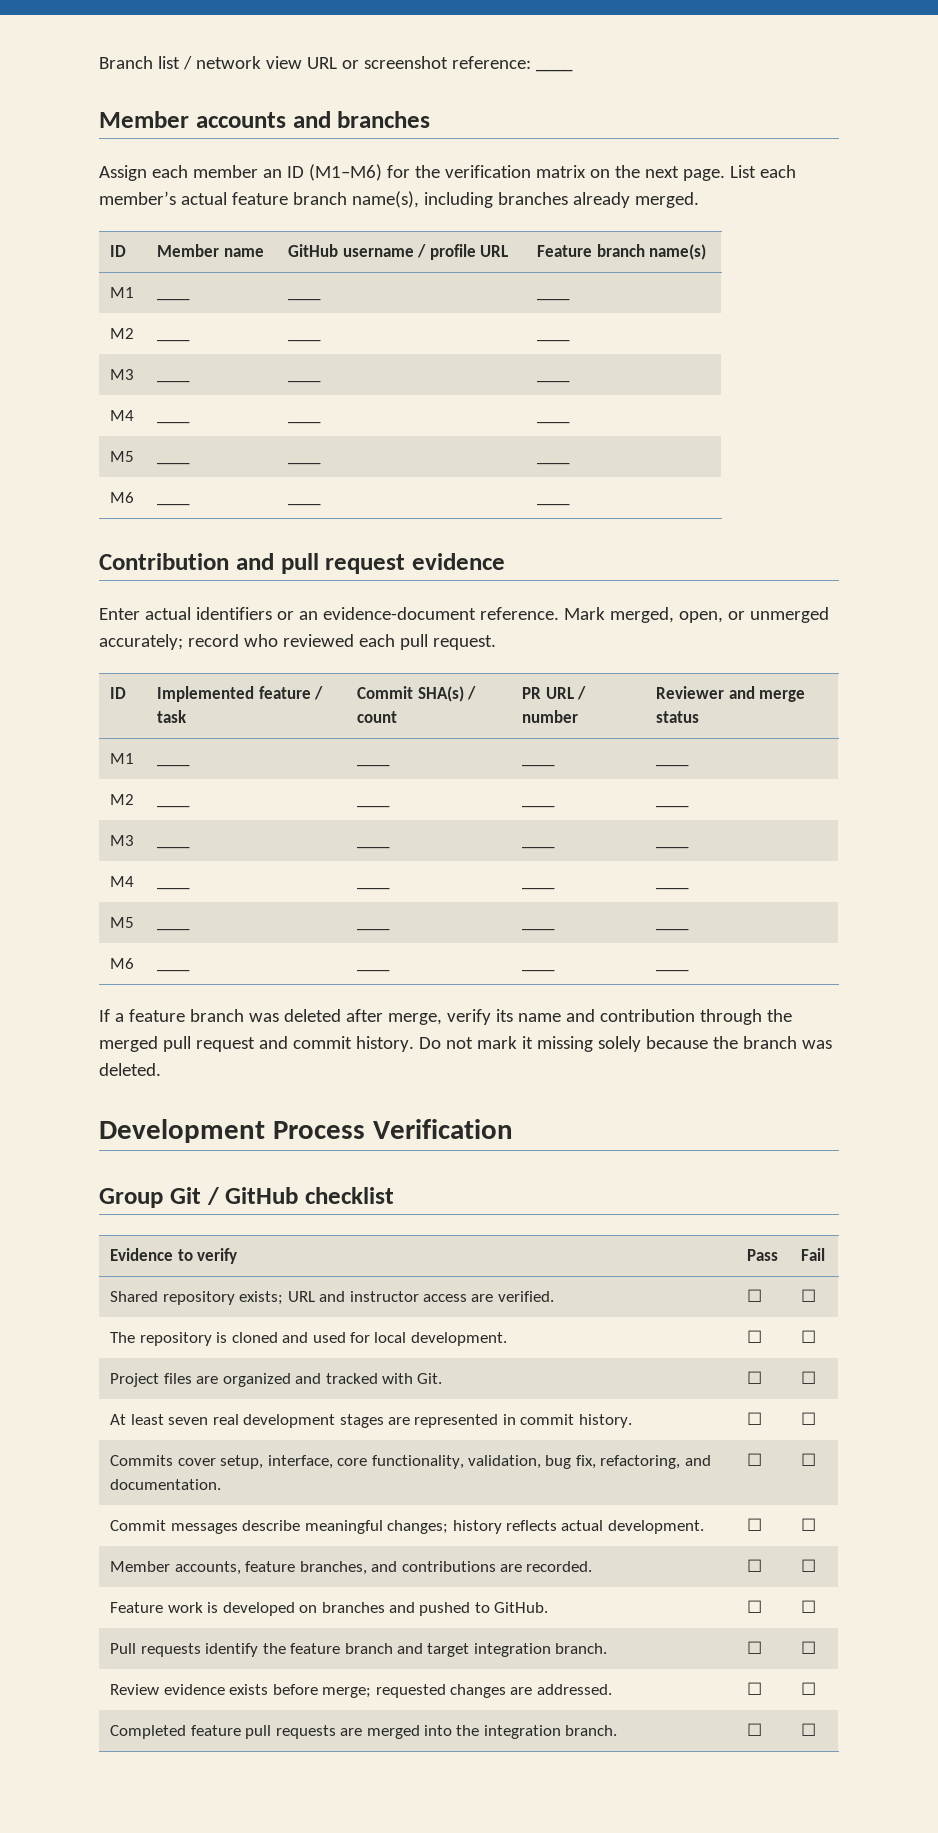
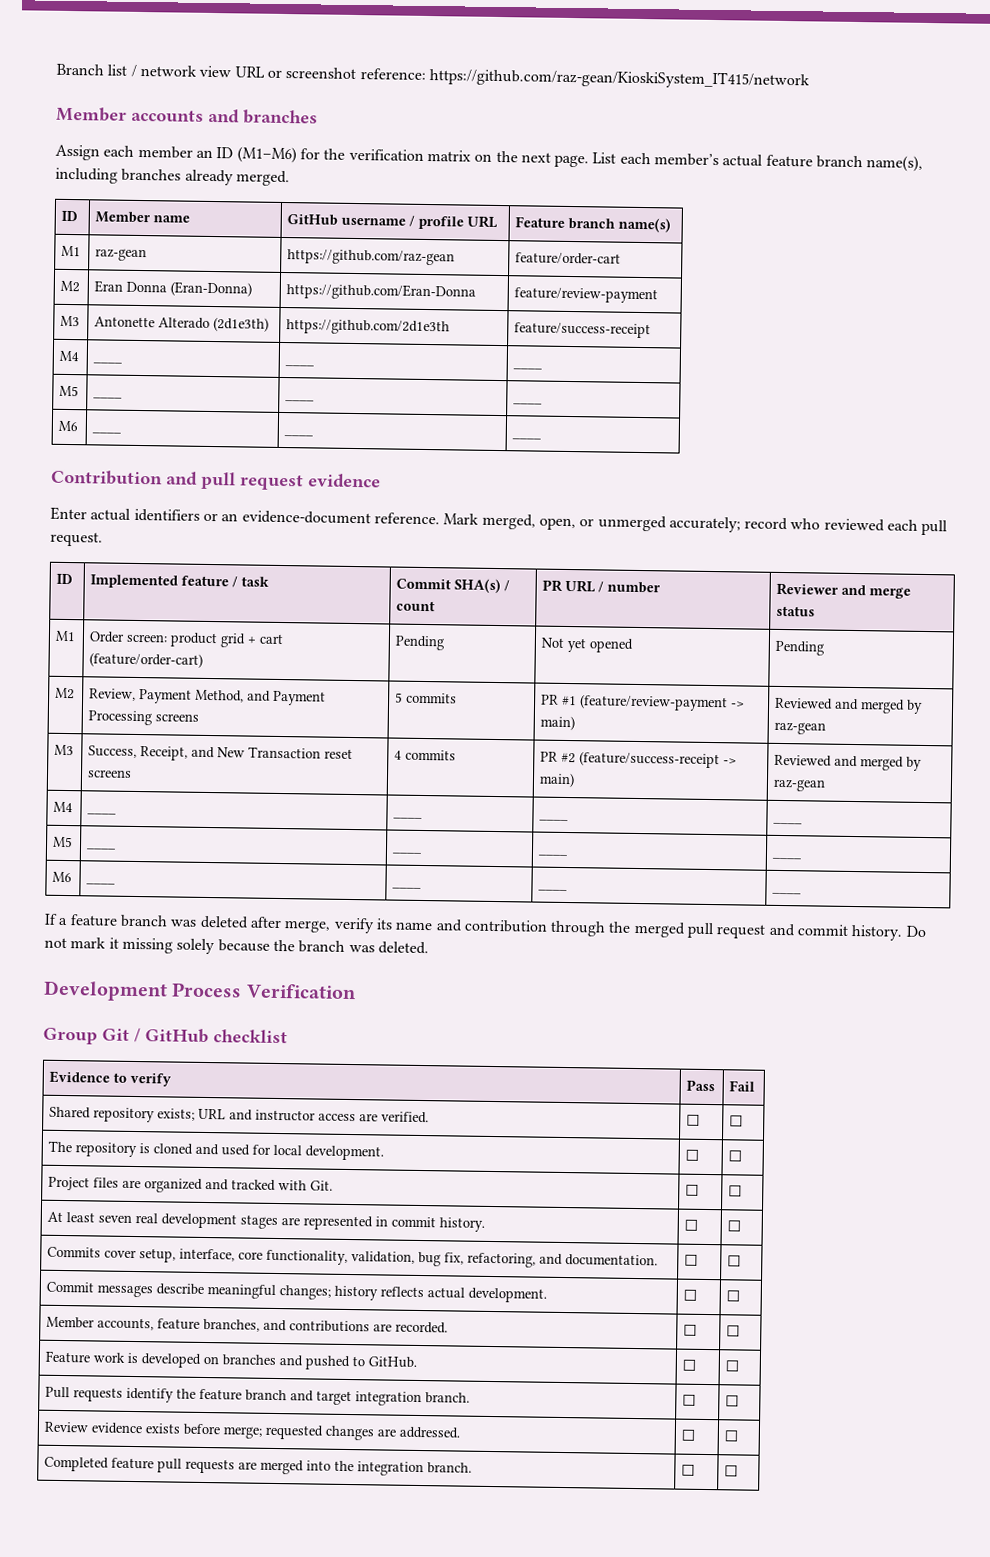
- Branch list / network view URL or screenshot reference: ____
+ Branch list / network view URL or screenshot reference: https://github.com/raz-gean/KioskiSystem_IT415/network
  ID | Member name | GitHub username / profile URL | Feature branch name(s)
- M1 | ____ | ____ | ____
- M2 | ____ | ____ | ____
- M3 | ____ | ____ | ____
+ M1 | raz-gean | https://github.com/raz-gean | feature/order-cart
+ M2 | Eran Donna (Eran-Donna) | https://github.com/Eran-Donna | feature/review-payment
+ M3 | Antonette Alterado (2d1e3th) | https://github.com/2d1e3th | feature/success-receipt
- M1 | ____ | ____ | ____ | ____
- M2 | ____ | ____ | ____ | ____
- M3 | ____ | ____ | ____ | ____
+ M1 | Order screen: product grid + cart (feature/order-cart) | Pending | Not yet opened | Pending
+ M2 | Review, Payment Method, and Payment Processing screens | 5 commits | PR #1 (feature/review-payment -> main) | Reviewed and merged by raz-gean
+ M3 | Success, Receipt, and New Transaction reset screens | 4 commits | PR #2 (feature/success-receipt -> main) | Reviewed and merged by raz-gean

